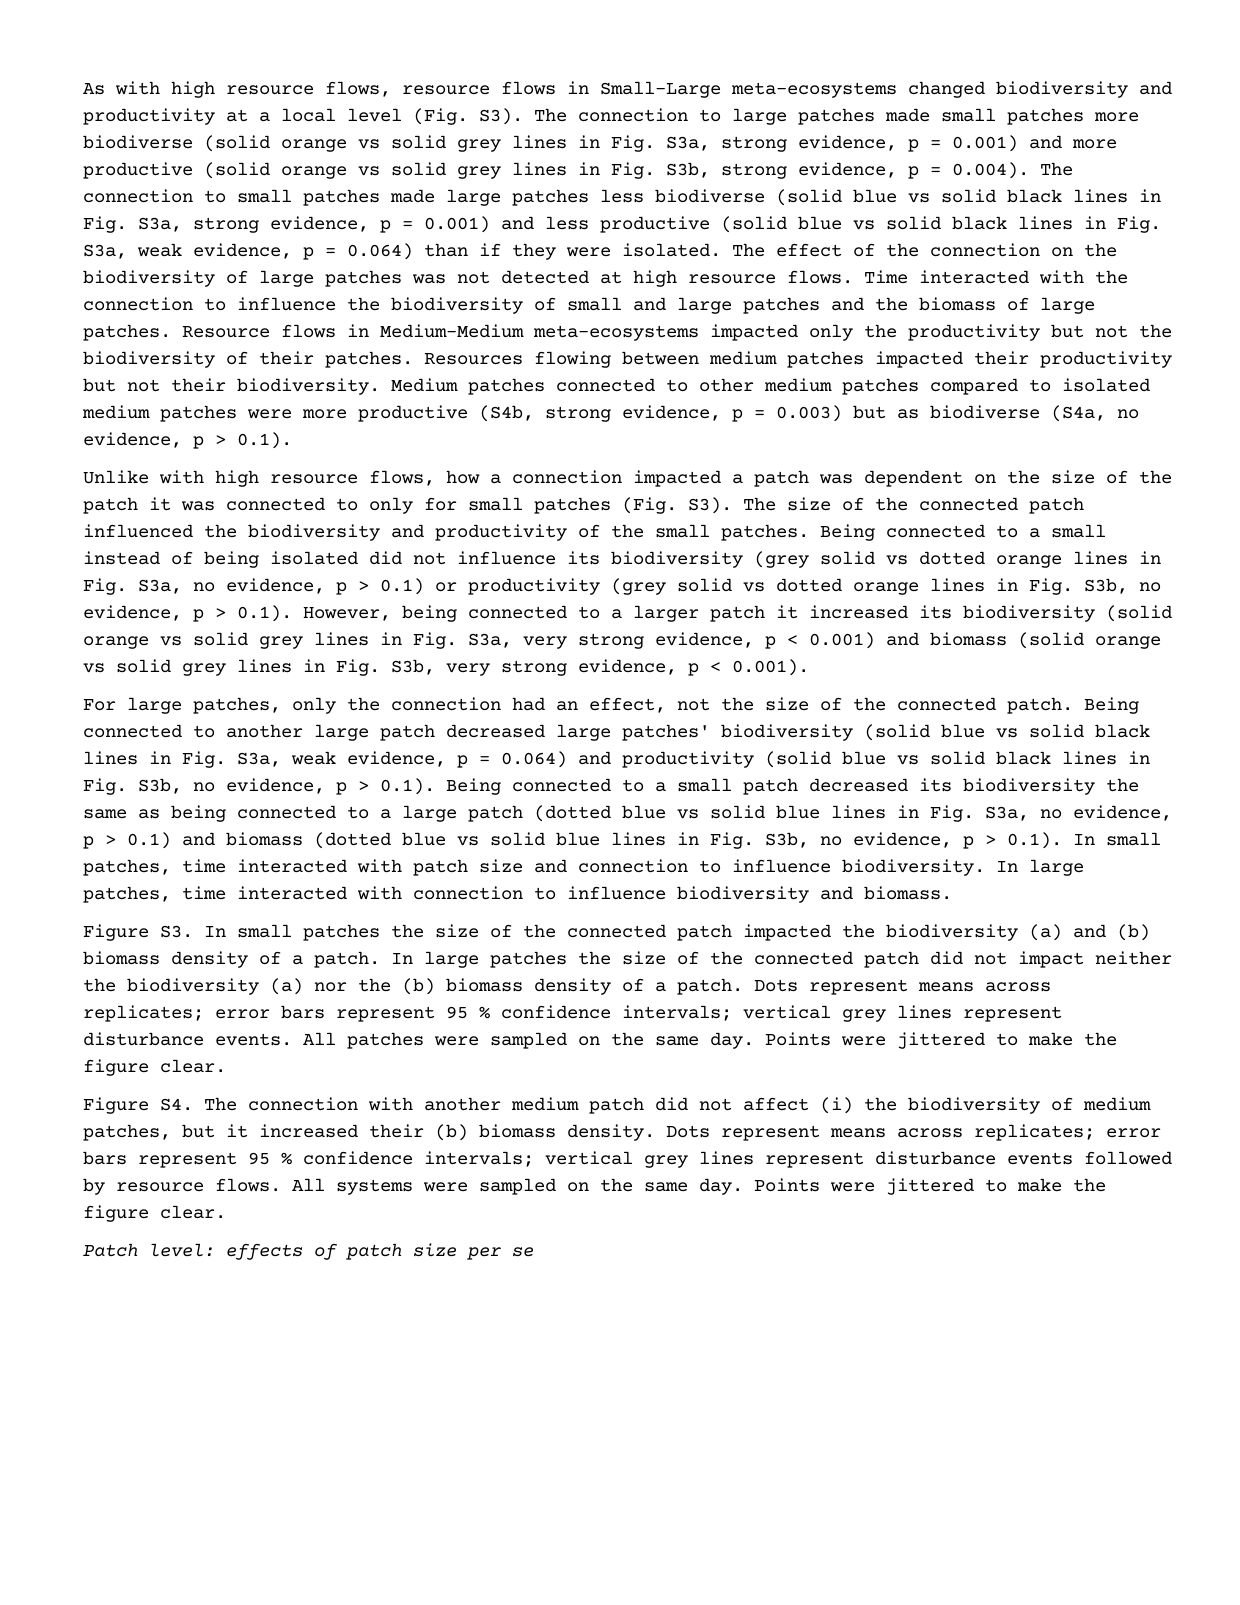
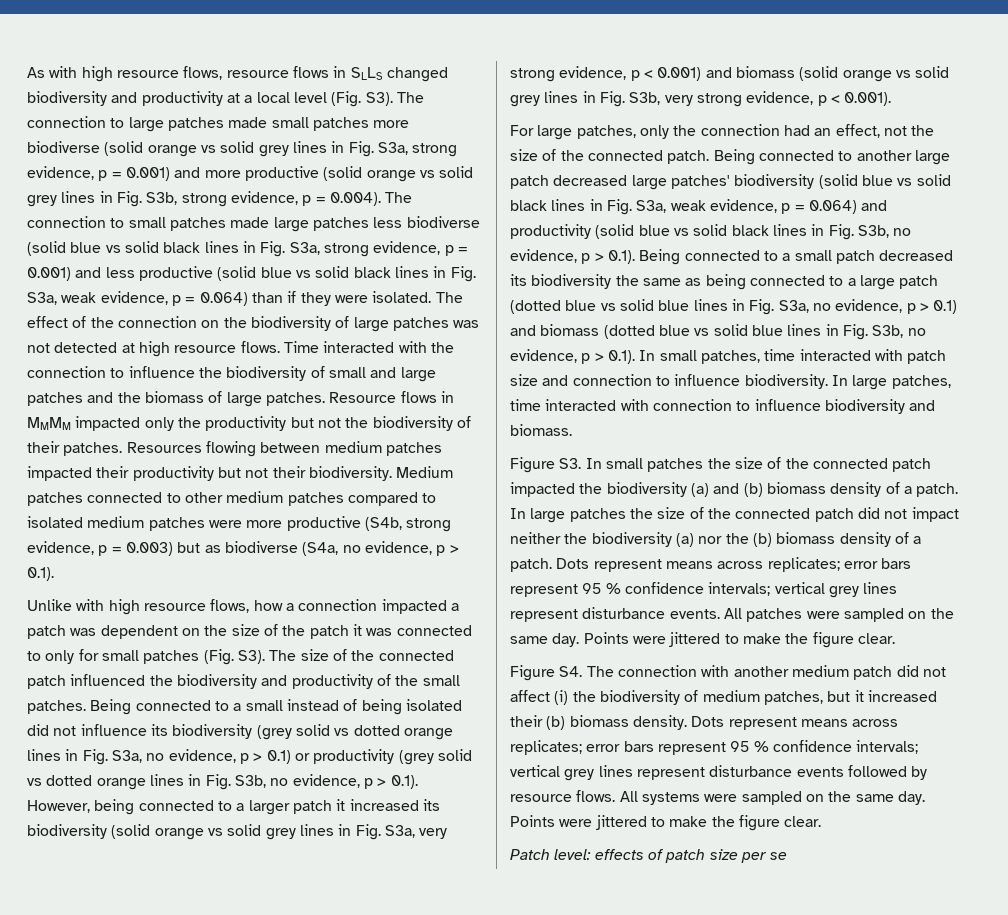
- As with high resource flows, resource flows in Small-Large meta-ecosystems changed biodiversity and productivity at a local level (Fig. S3). The connection to large patches made small patches more biodiverse (solid orange vs solid grey lines in Fig. S3a, strong evidence, p = 0.001) and more productive (solid orange vs solid grey lines in Fig. S3b, strong evidence, p = 0.004). The connection to small patches made large patches less biodiverse (solid blue vs solid black lines in Fig. S3a, strong evidence, p = 0.001) and less productive (solid blue vs solid black lines in Fig. S3a, weak evidence, p = 0.064) than if they were isolated.
+ As with high resource flows, resource flows in SLLS changed biodiversity and productivity at a local level (Fig. S3). The connection to large patches made small patches more biodiverse (solid orange vs solid grey lines in Fig. S3a, strong evidence, p = 0.001) and more productive (solid orange vs solid grey lines in Fig. S3b, strong evidence, p = 0.004). The connection to small patches made large patches less biodiverse (solid blue vs solid black lines in Fig. S3a, strong evidence, p = 0.001) and less productive (solid blue vs solid black lines in Fig. S3a, weak evidence, p = 0.064) than if they were isolated.
- Resource flows in Medium-Medium meta-ecosystems impacted only the productivity but not the biodiversity of their patches.
+ Resource flows in MMMM impacted only the productivity but not the biodiversity of their patches.

